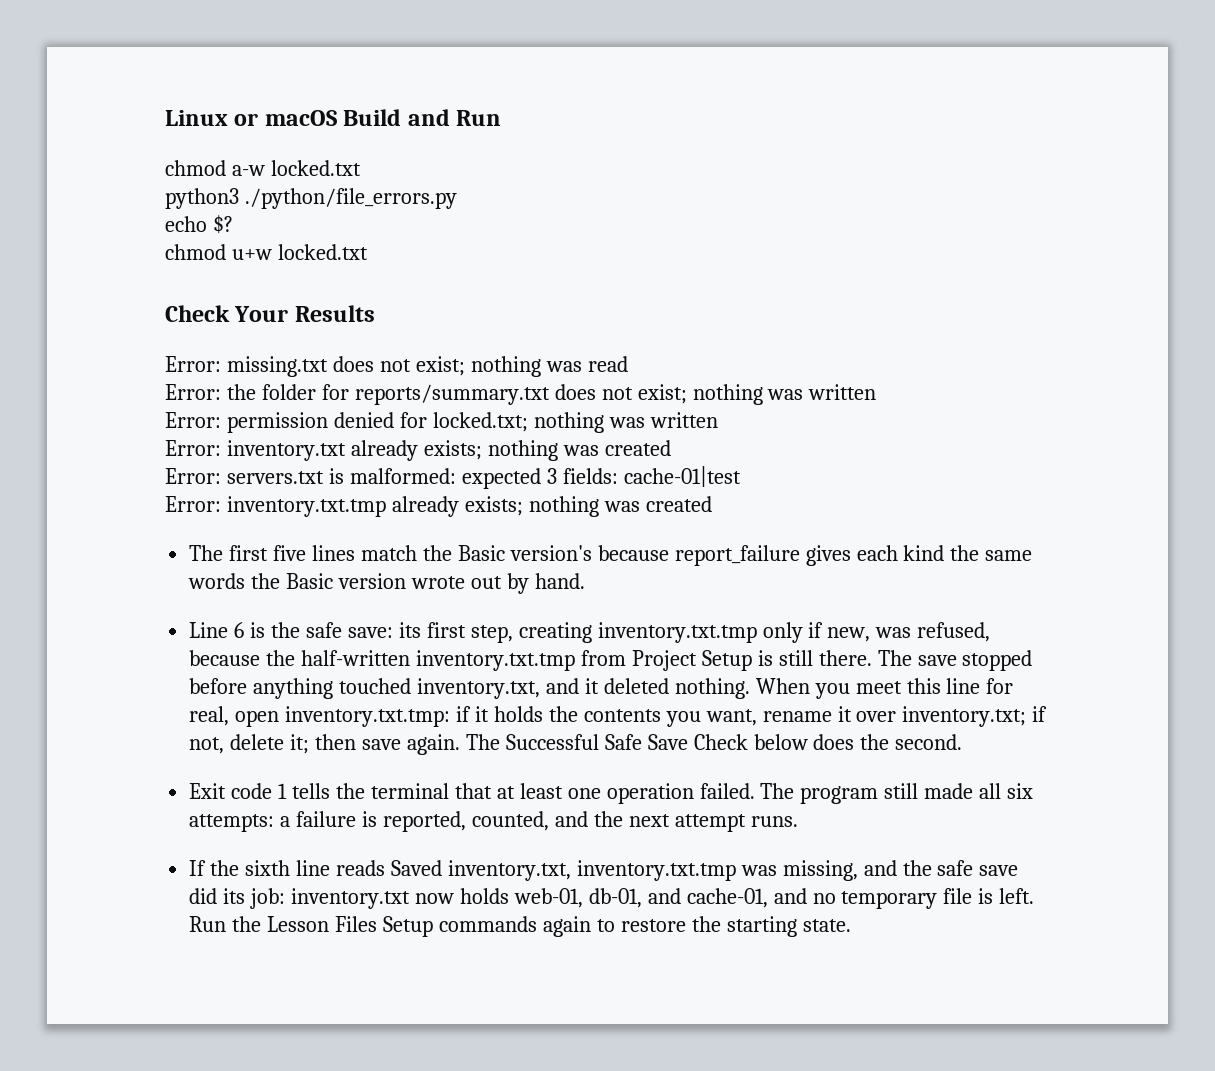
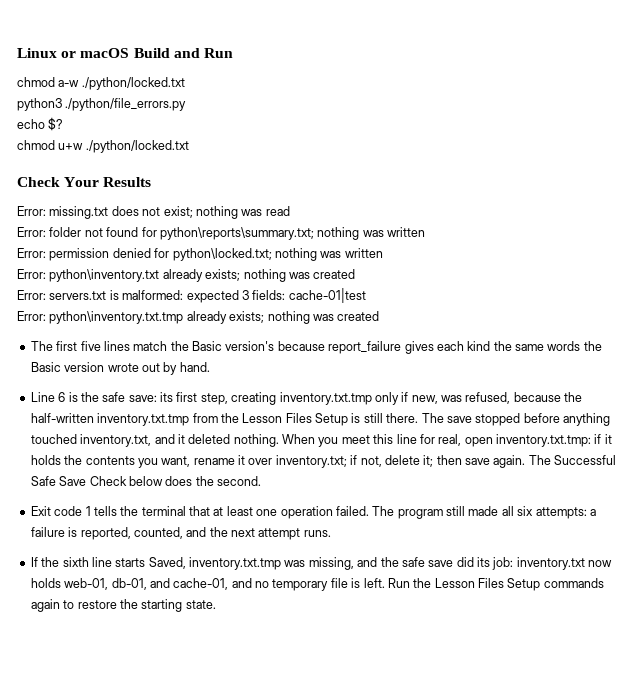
- chmod a-w locked.txt
+ chmod a-w ./python/locked.txt
- chmod u+w locked.txt
+ chmod u+w ./python/locked.txt
- Error: the folder for reports/summary.txt does not exist; nothing was written
+ Error: folder not found for python\reports\summary.txt; nothing was written
- Error: permission denied for locked.txt; nothing was written
- Error: inventory.txt already exists; nothing was created
+ Error: permission denied for python\locked.txt; nothing was written
+ Error: python\inventory.txt already exists; nothing was created
- Error: inventory.txt.tmp already exists; nothing was created
+ Error: python\inventory.txt.tmp already exists; nothing was created
- Line 6 is the safe save: its first step, creating inventory.txt.tmp only if new, was refused, because the half-written inventory.txt.tmp from Project Setup is still there.
+ Line 6 is the safe save: its first step, creating inventory.txt.tmp only if new, was refused, because the half-written inventory.txt.tmp from the Lesson Files Setup is still there.
- If the sixth line reads Saved inventory.txt, inventory.txt.tmp was missing, and the safe save did its job: inventory.txt now holds web-01, db-01, and cache-01, and no temporary file is left.
+ If the sixth line starts Saved, inventory.txt.tmp was missing, and the safe save did its job: inventory.txt now holds web-01, db-01, and cache-01, and no temporary file is left.

